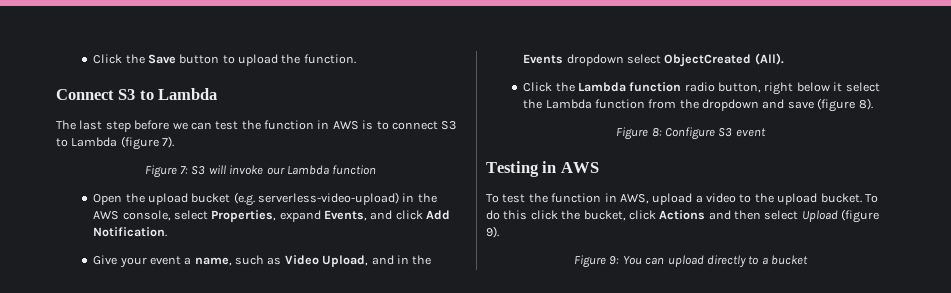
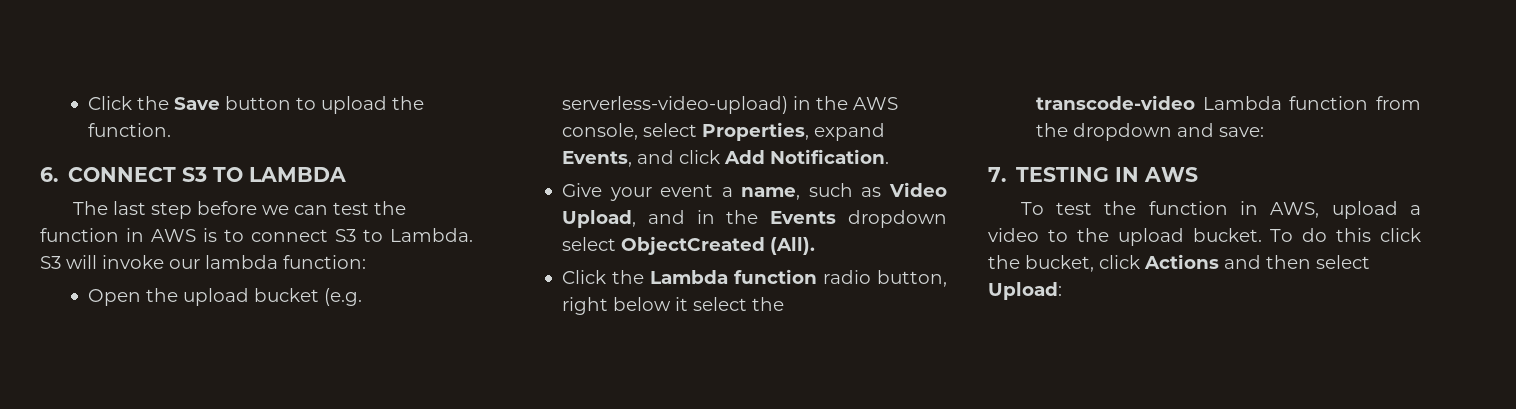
- Connect S3 to Lambda
+ 6. CONNECT S3 TO LAMBDA
- The last step before we can test the function in AWS is to connect S3 to Lambda (figure 7).
- Figure 7: S3 will invoke our Lambda function
+ The last step before we can test the function in AWS is to connect S3 to Lambda. S3 will invoke our lambda function:
- Click the Lambda function radio button, right below it select the Lambda function from the dropdown and save (figure 8).
- Figure 8: Configure S3 event
- Testing in AWS
+ Click the Lambda function radio button, right below it select the transcode-video Lambda function from the dropdown and save:
+ 7. TESTING IN AWS
- To do this click the bucket, click Actions and then select Upload (figure 9).
- Figure 9: You can upload directly to a bucket
+ To do this click the bucket, click Actions and then select Upload:

